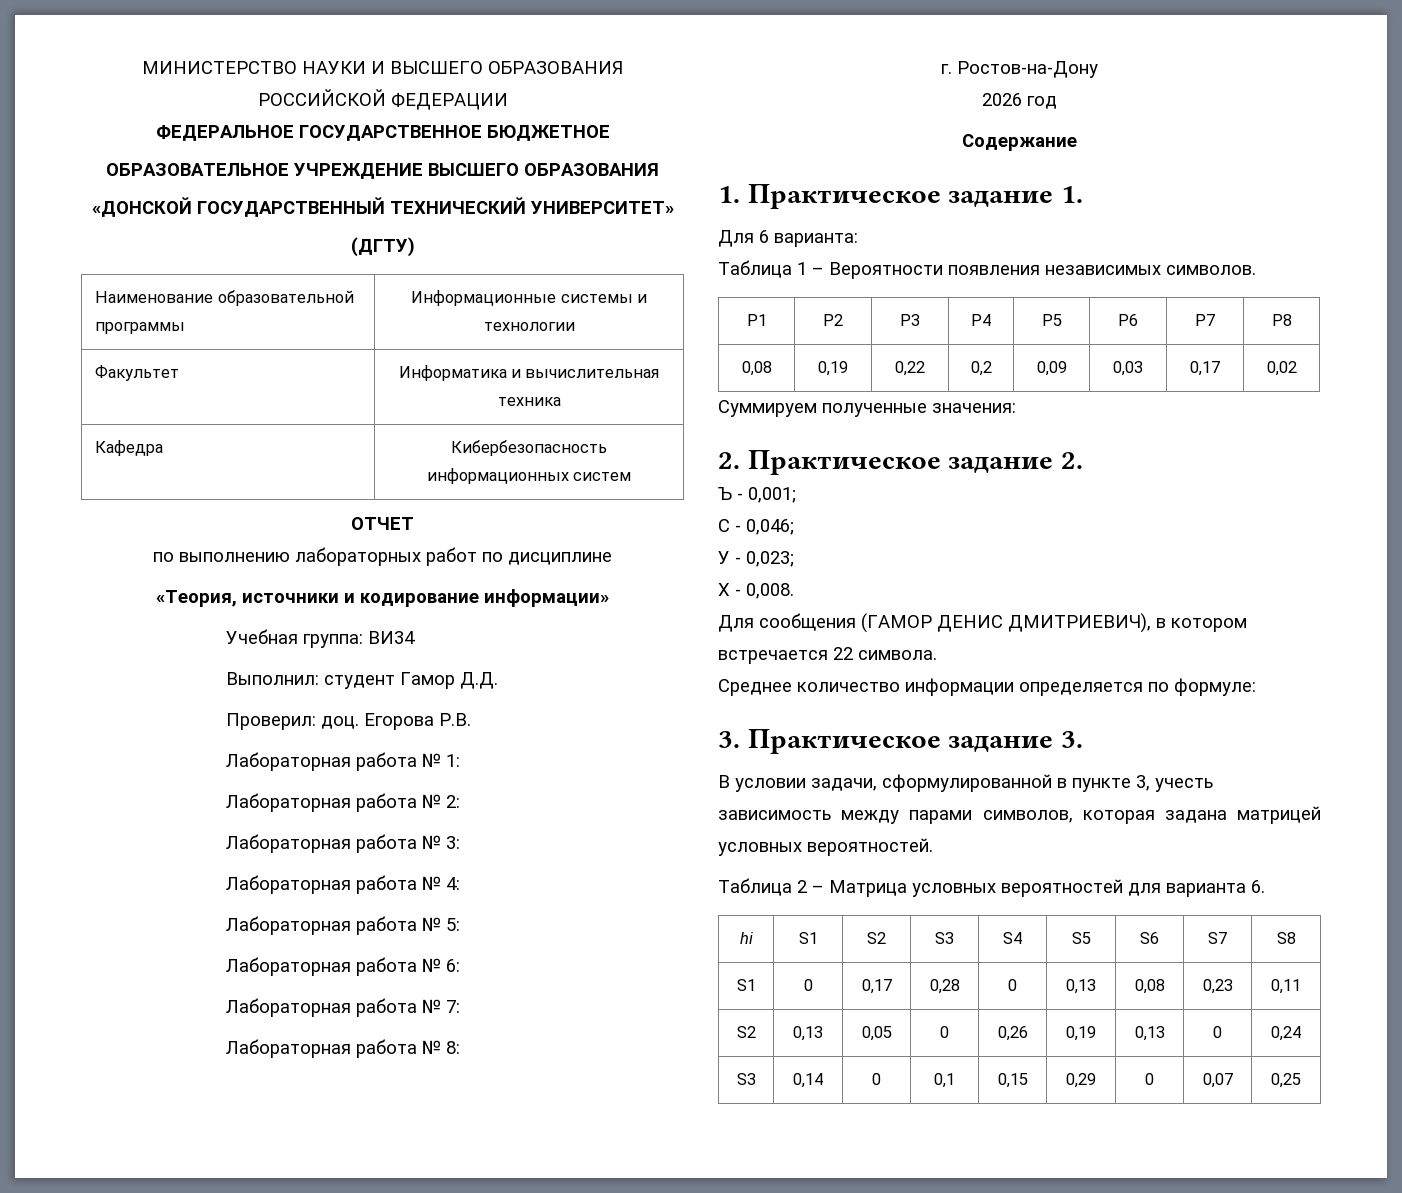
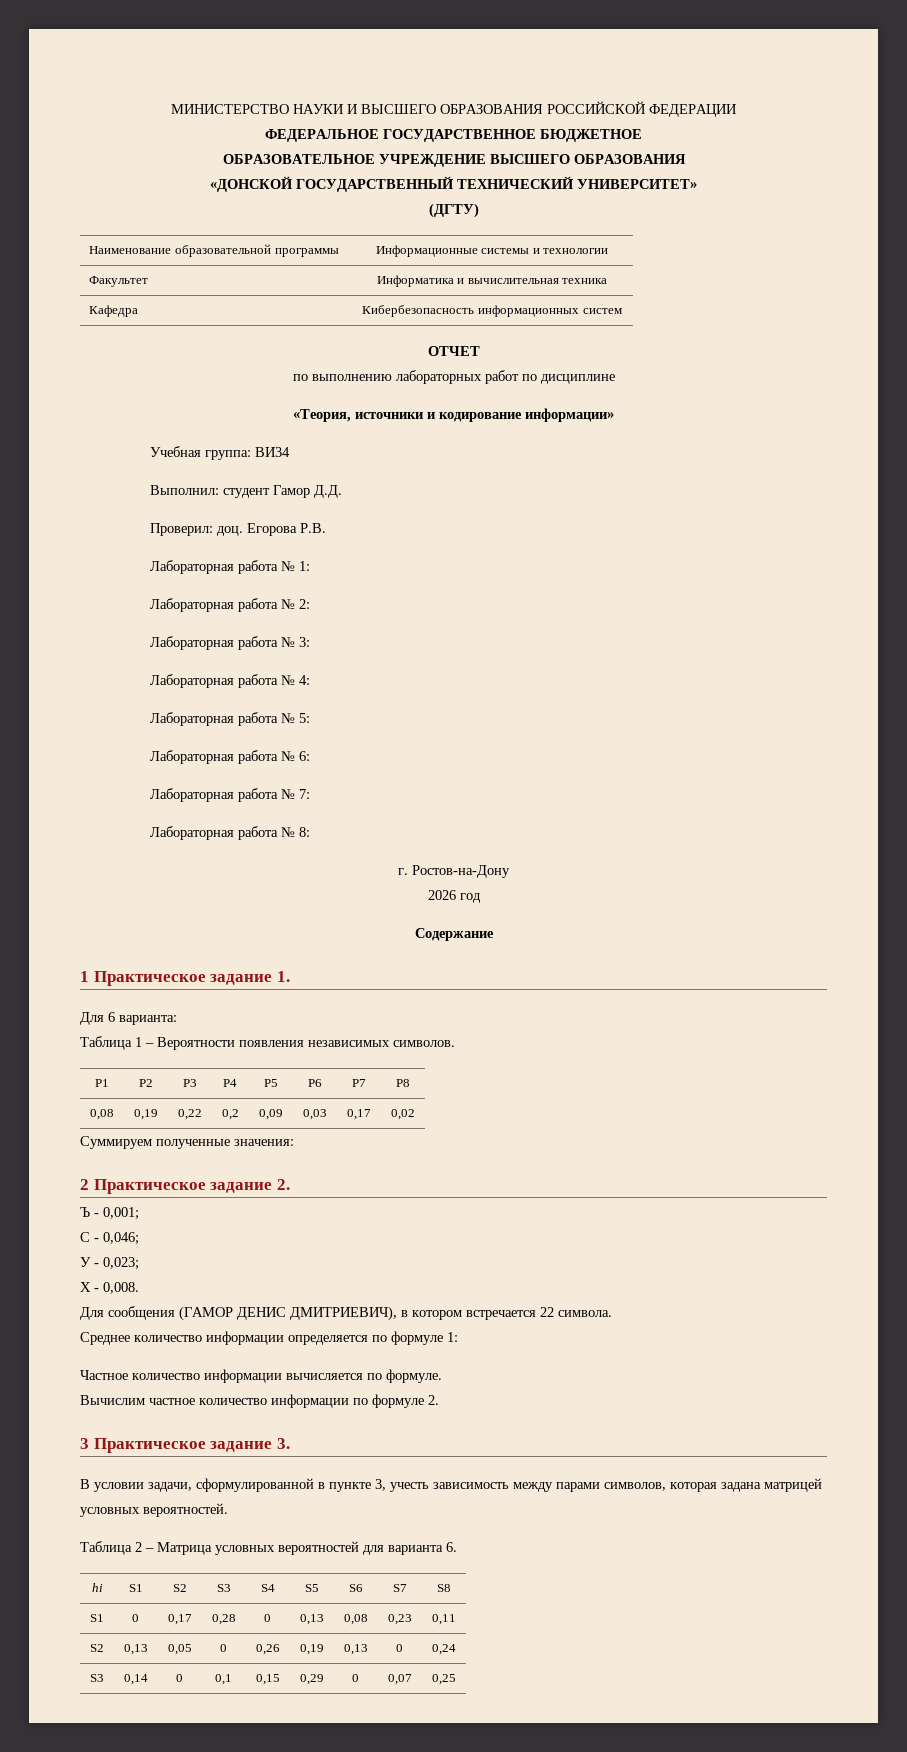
- 1. Практическое задание 1.
+ 1 Практическое задание 1.
- 2. Практическое задание 2.
+ 2 Практическое задание 2.
- Среднее количество информации определяется по формуле:
- 3. Практическое задание 3.
+ Среднее количество информации определяется по формуле 1:
+ Частное количество информации вычисляется по формуле.
+ Вычислим частное количество информации по формуле 2.
+ 3 Практическое задание 3.

